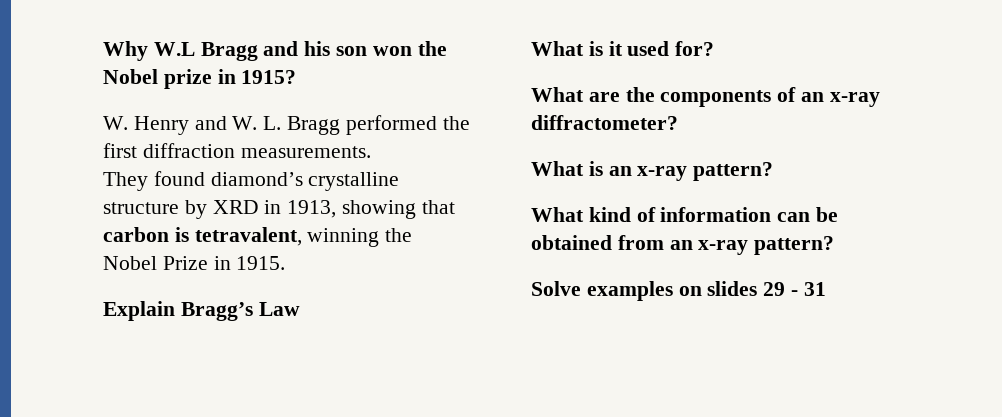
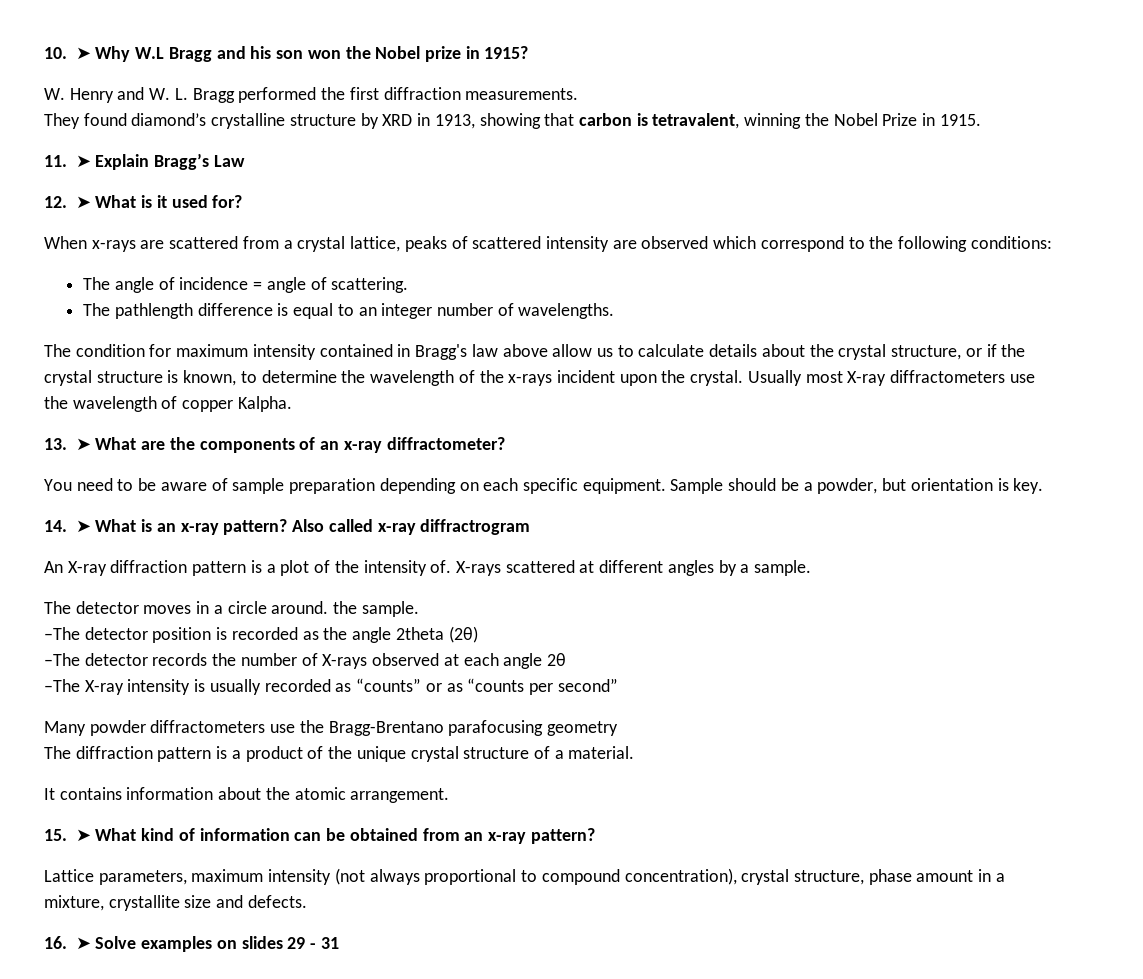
- Why W.L Bragg and his son won the Nobel prize in 1915?
+ 10. ➤ Why W.L Bragg and his son won the Nobel prize in 1915?
- Explain Bragg’s Law
+ 11. ➤ Explain Bragg’s Law
- What is it used for?
+ 12. ➤ What is it used for?
- What are the components of an x-ray diffractometer?
+ When x-rays are scattered from a crystal lattice, peaks of scattered intensity are observed which correspond to the following conditions:
+ The angle of incidence = angle of scattering.
+ The pathlength difference is equal to an integer number of wavelengths.
+ The condition for maximum intensity contained in Bragg's law above allow us to calculate details about the crystal structure, or if the crystal structure is known, to determine the wavelength of the x-rays incident upon the crystal. Usually most X-ray diffractometers use the wavelength of copper Kalpha.
+ 13. ➤ What are the components of an x-ray diffractometer?
- What is an x-ray pattern?
- What kind of information can be obtained from an x-ray pattern?
+ You need to be aware of sample preparation depending on each specific equipment. Sample should be a powder, but orientation is key.
+ 14. ➤ What is an x-ray pattern? Also called x-ray diffractrogram
+ An X-ray diffraction pattern is a plot of the intensity of. X-rays scattered at different angles by a sample.
+ The detector moves in a circle around. the sample.
+ –The detector position is recorded as the angle 2theta (2θ)
+ –The detector records the number of X-rays observed at each angle 2θ
+ –The X-ray intensity is usually recorded as “counts” or as “counts per second”
+ Many powder diffractometers use the Bragg-Brentano parafocusing geometry
+ The diffraction pattern is a product of the unique crystal structure of a material.
+ It contains information about the atomic arrangement.
+ 15. ➤ What kind of information can be obtained from an x-ray pattern?
- Solve examples on slides 29 - 31
+ Lattice parameters, maximum intensity (not always proportional to compound concentration), crystal structure, phase amount in a mixture, crystallite size and defects.
+ 16. ➤ Solve examples on slides 29 - 31

